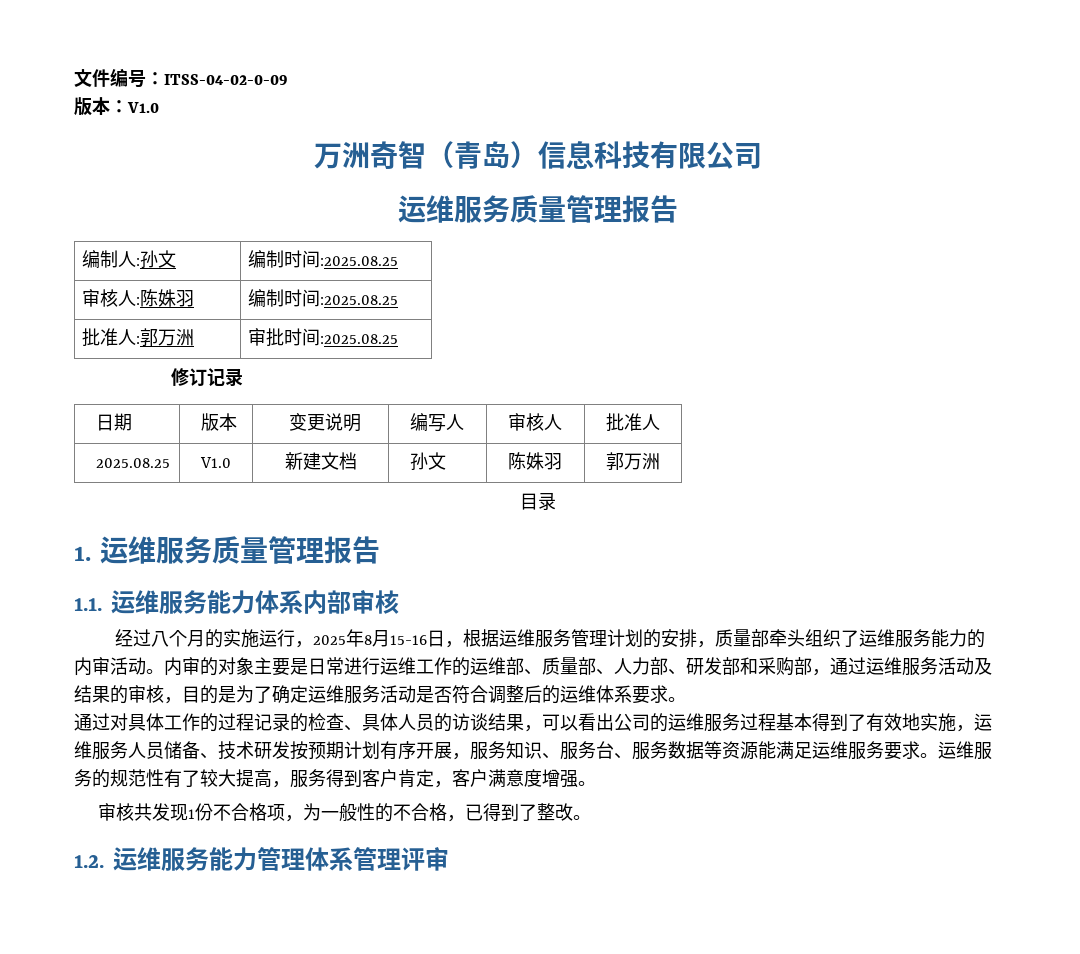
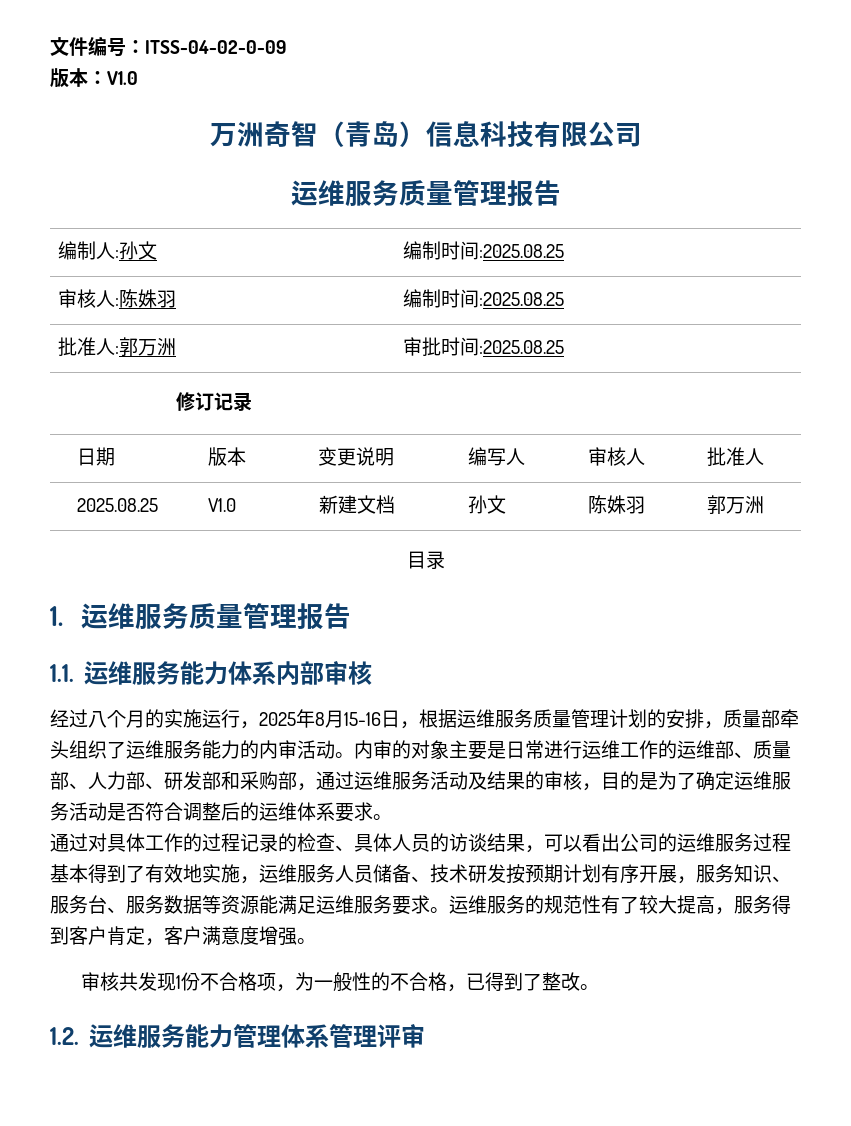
- 经过八个月的实施运行，2025年8月15-16日，根据运维服务管理计划的安排，质量部牵头组织了运维服务能力的内审活动。
+ 经过八个月的实施运行，2025年8月15-16日，根据运维服务质量管理计划的安排，质量部牵头组织了运维服务能力的内审活动。

